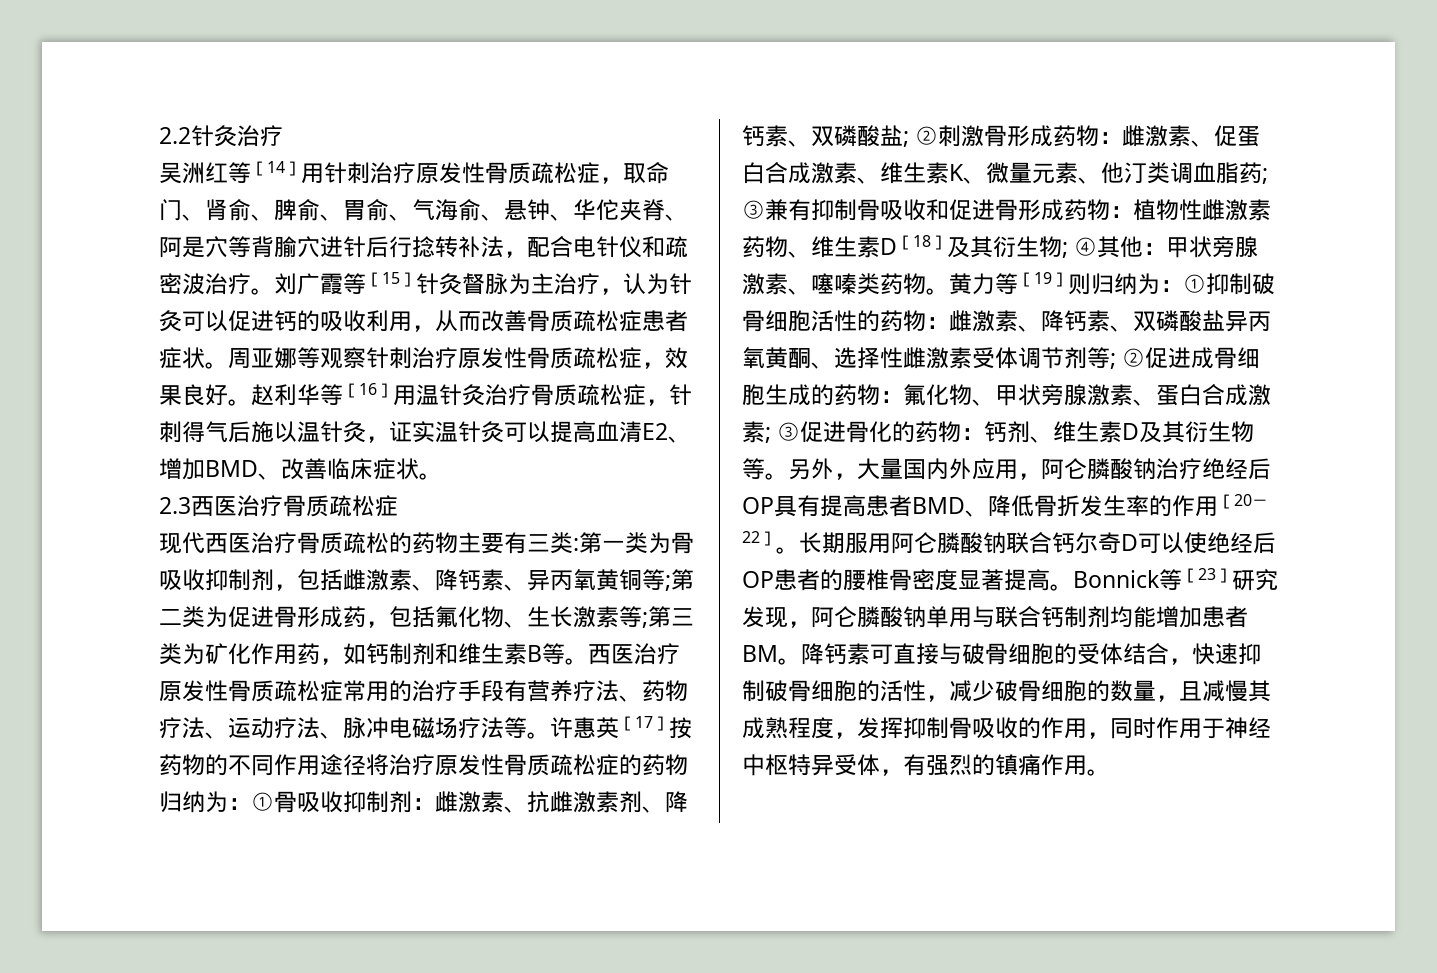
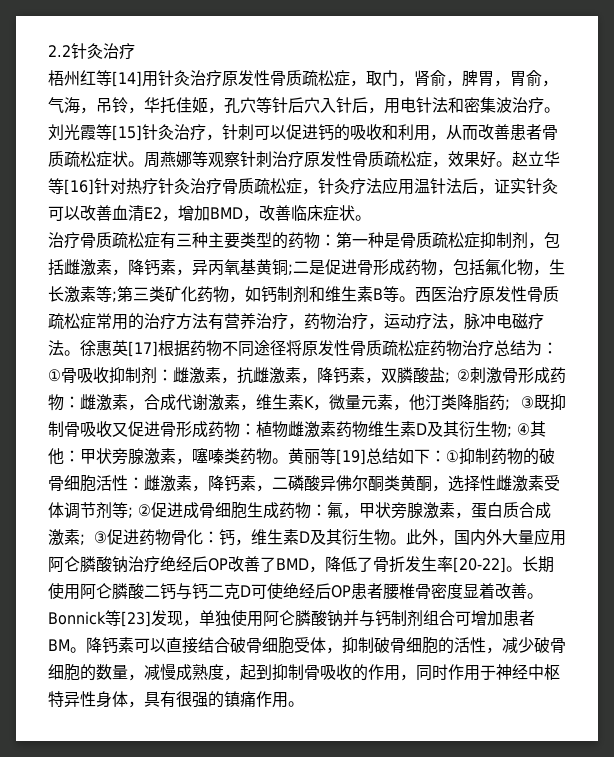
- 吴洲红等［14］用针刺治疗原发性骨质疏松症，取命门、肾俞、脾俞、胃俞、气海俞、悬钟、华佗夹脊、阿是穴等背腧穴进针后行捻转补法，配合电针仪和疏密波治疗。刘广霞等［15］针灸督脉为主治疗，认为针灸可以促进钙的吸收利用，从而改善骨质疏松症患者症状。周亚娜等观察针刺治疗原发性骨质疏松症，效果良好。赵利华等［16］用温针灸治疗骨质疏松症，针刺得气后施以温针灸，证实温针灸可以提高血清E2、增加BMD、改善临床症状。
+ 梧州红等[14]用针灸治疗原发性骨质疏松症，取门，肾俞，脾胃，胃俞，气海，吊铃，华托佳姬，孔穴等针后穴入针后，用电针法和密集波治疗。刘光霞等[15]针灸治疗，针刺可以促进钙的吸收和利用，从而改善患者骨质疏松症状。周燕娜等观察针刺治疗原发性骨质疏松症，效果好。赵立华等[16]针对热疗针灸治疗骨质疏松症，针灸疗法应用温针法后，证实针灸可以改善血清E2，增加BMD，改善临床症状。
- 2.3西医治疗骨质疏松症
- 现代西医治疗骨质疏松的药物主要有三类:第一类为骨吸收抑制剂，包括雌激素、降钙素、异丙氧黄铜等;第二类为促进骨形成药，包括氟化物、生长激素等;第三类为矿化作用药，如钙制剂和维生素B等。
+ 治疗骨质疏松症有三种主要类型的药物：第一种是骨质疏松症抑制剂，包括雌激素，降钙素，异丙氧基黄铜;二是促进骨形成药物，包括氟化物，生长激素等;第三类矿化药物，如钙制剂和维生素B等。
- 西医治疗原发性骨质疏松症常用的治疗手段有营养疗法、药物疗法、运动疗法、脉冲电磁场疗法等。许惠英［17］按药物的不同作用途径将治疗原发性骨质疏松症的药物归纳为：①骨吸收抑制剂：雌激素、抗雌激素剂、降钙素、双磷酸盐; ②刺激骨形成药物：雌激素、促蛋白合成激素、维生素K、微量元素、他汀类调血脂药; ③兼有抑制骨吸收和促进骨形成药物：植物性雌激素药物、维生素D［18］及其衍生物; ④其他：甲状旁腺激素、噻嗪类药物。
+ 西医治疗原发性骨质疏松症常用的治疗方法有营养治疗，药物治疗，运动疗法，脉冲电磁疗法。徐惠英[17]根据药物不同途径将原发性骨质疏松症药物治疗总结为：①骨吸收抑制剂：雌激素，抗雌激素，降钙素，双膦酸盐; ②刺激骨形成药物：雌激素，合成代谢激素，维生素K，微量元素，他汀类降脂药; ③既抑制骨吸收又促进骨形成药物：植物雌激素药物维生素D及其衍生物; ④其他：甲状旁腺激素，噻嗪类药物。
- 黄力等［19］则归纳为：①抑制破骨细胞活性的药物：雌激素、降钙素、双磷酸盐异丙氧黄酮、选择性雌激素受体调节剂等; ②促进成骨细胞生成的药物：氟化物、甲状旁腺激素、蛋白合成激素; ③促进骨化的药物：钙剂、维生素D及其衍生物等。另外，大量国内外应用，阿仑膦酸钠治疗绝经后OP具有提高患者BMD、降低骨折发生率的作用［20－22］。长期服用阿仑膦酸钠联合钙尔奇D可以使绝经后OP患者的腰椎骨密度显著提高。
+ 黄丽等[19]总结如下：①抑制药物的破骨细胞活性：雌激素，降钙素，二磷酸异佛尔酮类黄酮，选择性雌激素受体调节剂等; ②促进成骨细胞生成药物：氟，甲状旁腺激素，蛋白质合成激素; ③促进药物骨化：钙，维生素D及其衍生物。此外，国内外大量应用阿仑膦酸钠治疗绝经后OP改善了BMD，降低了骨折发生率[20-22]。长期使用阿仑膦酸二钙与钙二克D可使绝经后OP患者腰椎骨密度显着改善。
- Bonnick等［23］研究发现，阿仑膦酸钠单用与联合钙制剂均能增加患者BM。
+ Bonnick等[23]发现，单独使用阿仑膦酸钠并与钙制剂组合可增加患者BM。
- 降钙素可直接与破骨细胞的受体结合，快速抑制破骨细胞的活性，减少破骨细胞的数量，且减慢其成熟程度，发挥抑制骨吸收的作用，同时作用于神经中枢特异受体，有强烈的镇痛作用。
+ 降钙素可以直接结合破骨细胞受体，抑制破骨细胞的活性，减少破骨细胞的数量，减慢成熟度，起到抑制骨吸收的作用，同时作用于神经中枢特异性身体，具有很强的镇痛作用。

